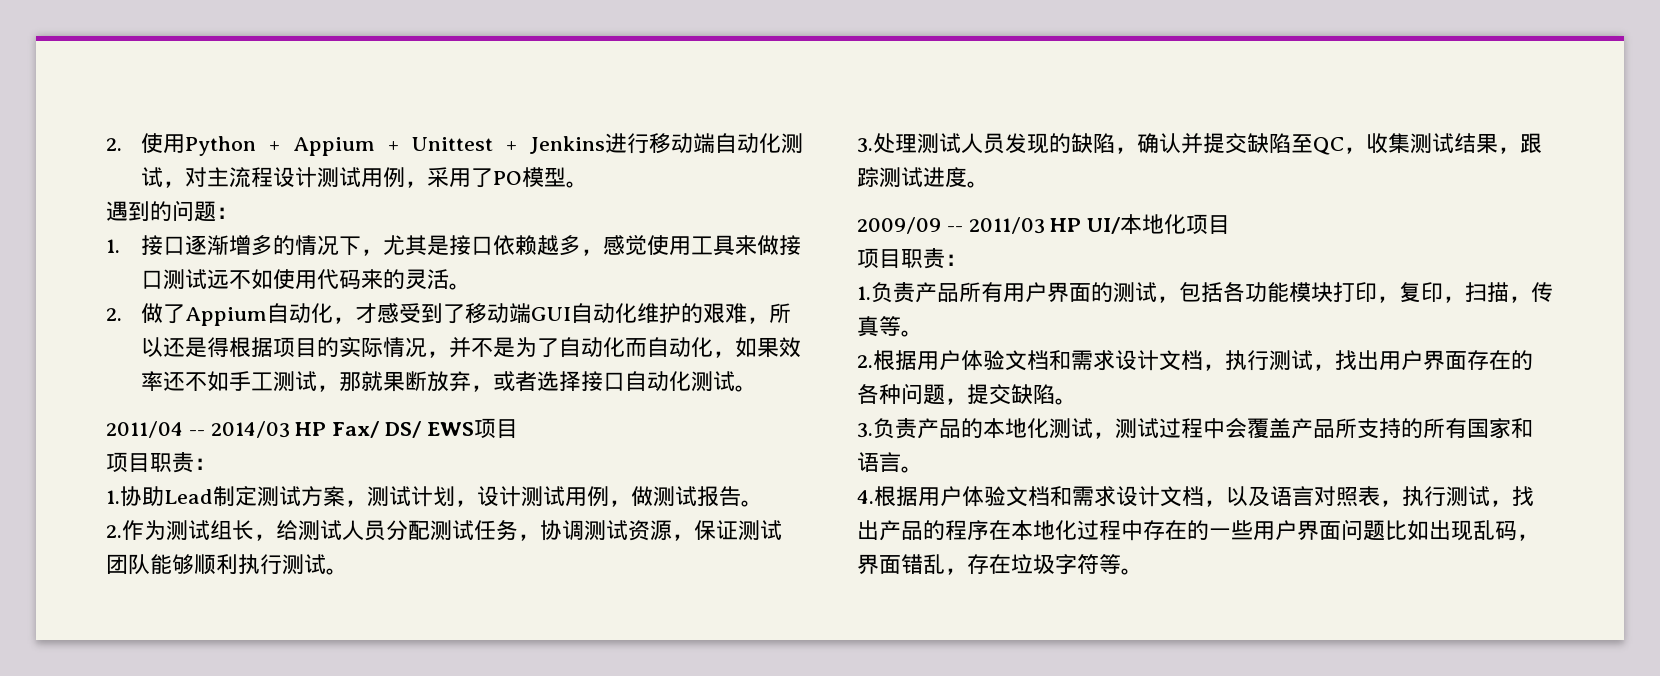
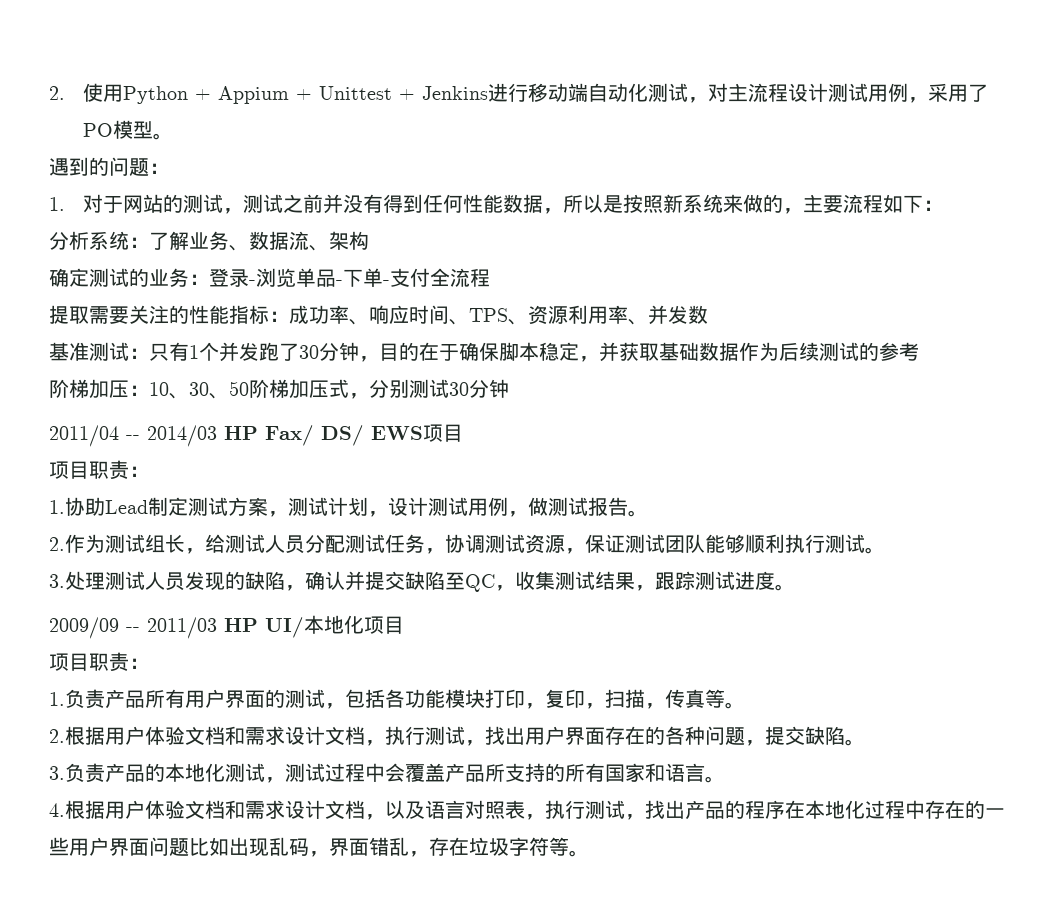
- 1.接口逐渐增多的情况下，尤其是接口依赖越多，感觉使用工具来做接口测试远不如使用代码来的灵活。
- 2.做了Appium自动化，才感受到了移动端GUI自动化维护的艰难，所以还是得根据项目的实际情况，并不是为了自动化而自动化，如果效率还不如手工测试，那就果断放弃，或者选择接口自动化测试。
+ 1.对于网站的测试，测试之前并没有得到任何性能数据，所以是按照新系统来做的，主要流程如下：
+ 分析系统：了解业务、数据流、架构
+ 确定测试的业务：登录-浏览单品-下单-支付全流程
+ 提取需要关注的性能指标：成功率、响应时间、TPS、资源利用率、并发数
+ 基准测试：只有1个并发跑了30分钟，目的在于确保脚本稳定，并获取基础数据作为后续测试的参考
+ 阶梯加压：10、30、50阶梯加压式，分别测试30分钟

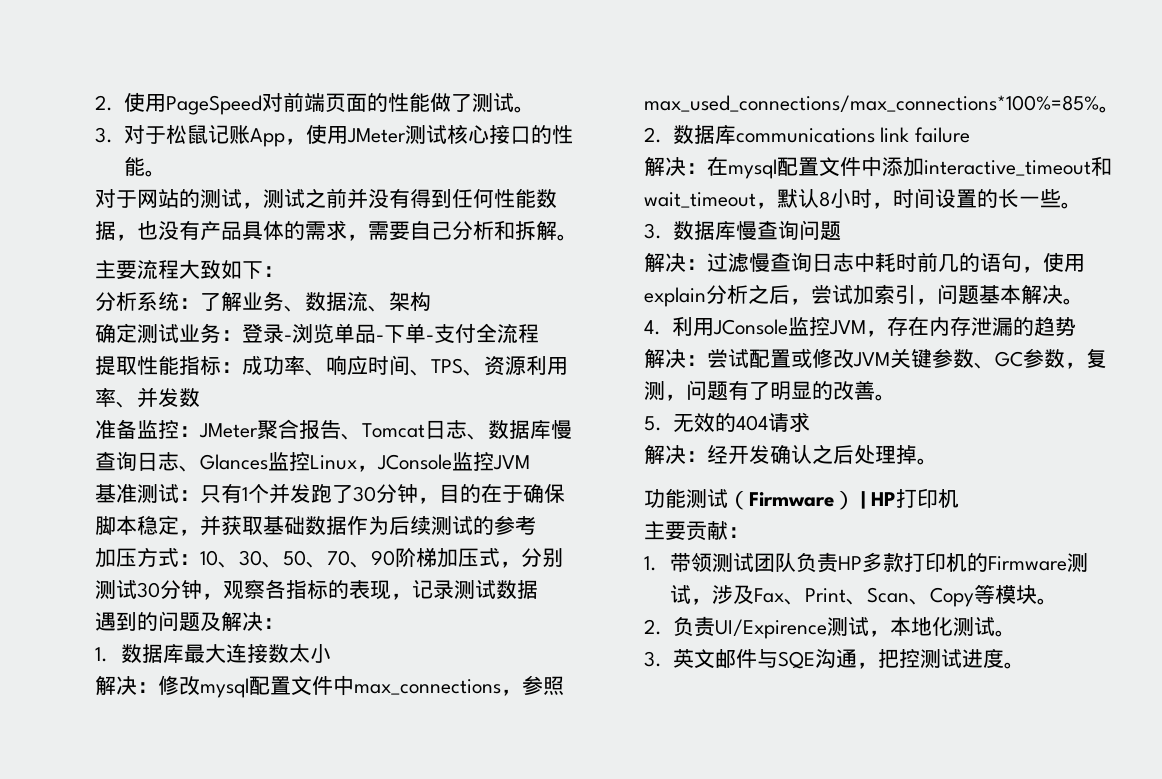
- 2.使用Python + Appium + Unittest + Jenkins进行移动端自动化测试，对主流程设计测试用例，采用了PO模型。
- 遇到的问题：
- 1.对于网站的测试，测试之前并没有得到任何性能数据，所以是按照新系统来做的，主要流程如下：
+ 2.使用PageSpeed对前端页面的性能做了测试。
+ 3.对于松鼠记账App，使用JMeter测试核心接口的性能。
+ 对于网站的测试，测试之前并没有得到任何性能数据，也没有产品具体的需求，需要自己分析和拆解。
+ 主要流程大致如下：
- 确定测试的业务：登录-浏览单品-下单-支付全流程
+ 确定测试业务：登录-浏览单品-下单-支付全流程
- 提取需要关注的性能指标：成功率、响应时间、TPS、资源利用率、并发数
+ 提取性能指标：成功率、响应时间、TPS、资源利用率、并发数
+ 准备监控：JMeter聚合报告、Tomcat日志、数据库慢查询日志、Glances监控Linux，JConsole监控JVM
- 阶梯加压：10、30、50阶梯加压式，分别测试30分钟
- 2011/04 -- 2014/03 HP Fax/ DS/ EWS项目
- 项目职责：
- 1.协助Lead制定测试方案，测试计划，设计测试用例，做测试报告。
- 2.作为测试组长，给测试人员分配测试任务，协调测试资源，保证测试团队能够顺利执行测试。
- 3.处理测试人员发现的缺陷，确认并提交缺陷至QC，收集测试结果，跟踪测试进度。
- 2009/09 -- 2011/03 HP UI/本地化项目
- 项目职责：
- 1.负责产品所有用户界面的测试，包括各功能模块打印，复印，扫描，传真等。
- 2.根据用户体验文档和需求设计文档，执行测试，找出用户界面存在的各种问题，提交缺陷。
- 3.负责产品的本地化测试，测试过程中会覆盖产品所支持的所有国家和语言。
- 4.根据用户体验文档和需求设计文档，以及语言对照表，执行测试，找出产品的程序在本地化过程中存在的一些用户界面问题比如出现乱码，界面错乱，存在垃圾字符等。
+ 加压方式：10、30、50、70、90阶梯加压式，分别测试30分钟，观察各指标的表现，记录测试数据
+ 遇到的问题及解决：
+ 1.数据库最大连接数太小
+ 解决：修改mysql配置文件中max_connections，参照max_used_connections/max_connections*100%=85%。
+ 2.数据库communications link failure
+ 解决：在mysql配置文件中添加interactive_timeout和wait_timeout，默认8小时，时间设置的长一些。
+ 3.数据库慢查询问题
+ 解决：过滤慢查询日志中耗时前几的语句，使用explain分析之后，尝试加索引，问题基本解决。
+ 4.利用JConsole监控JVM，存在内存泄漏的趋势
+ 解决：尝试配置或修改JVM关键参数、GC参数，复测，问题有了明显的改善。
+ 5.无效的404请求
+ 解决：经开发确认之后处理掉。
+ 功能测试（Firmware） | HP打印机
+ 主要贡献：
+ 1.带领测试团队负责HP多款打印机的Firmware测试，涉及Fax、Print、Scan、Copy等模块。
+ 2.负责UI/Expirence测试，本地化测试。
+ 3.英文邮件与SQE沟通，把控测试进度。

